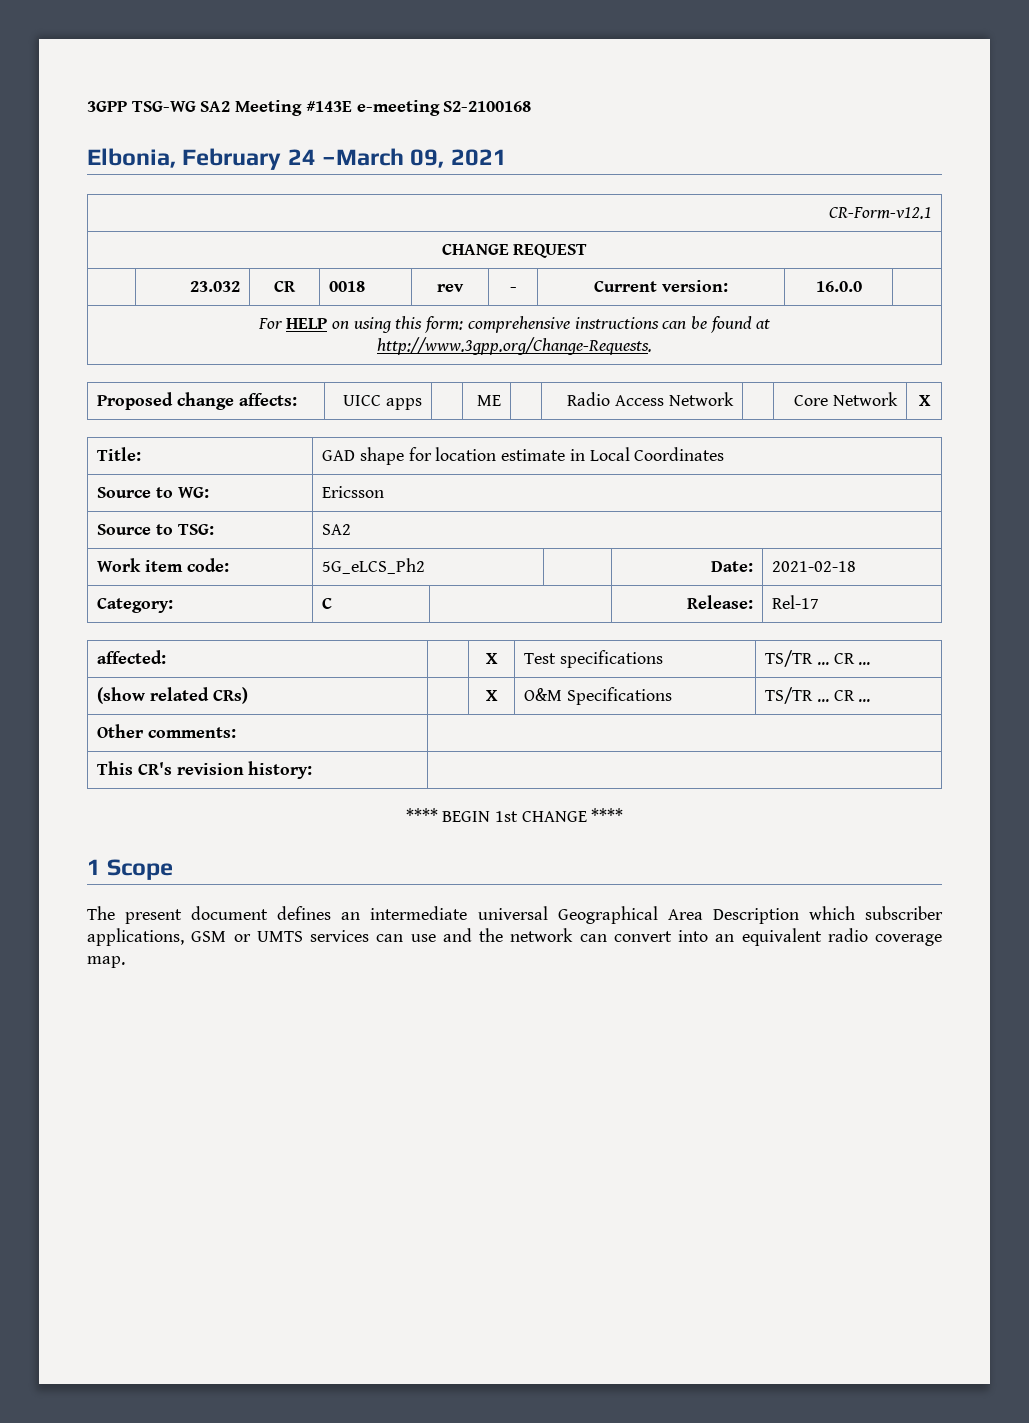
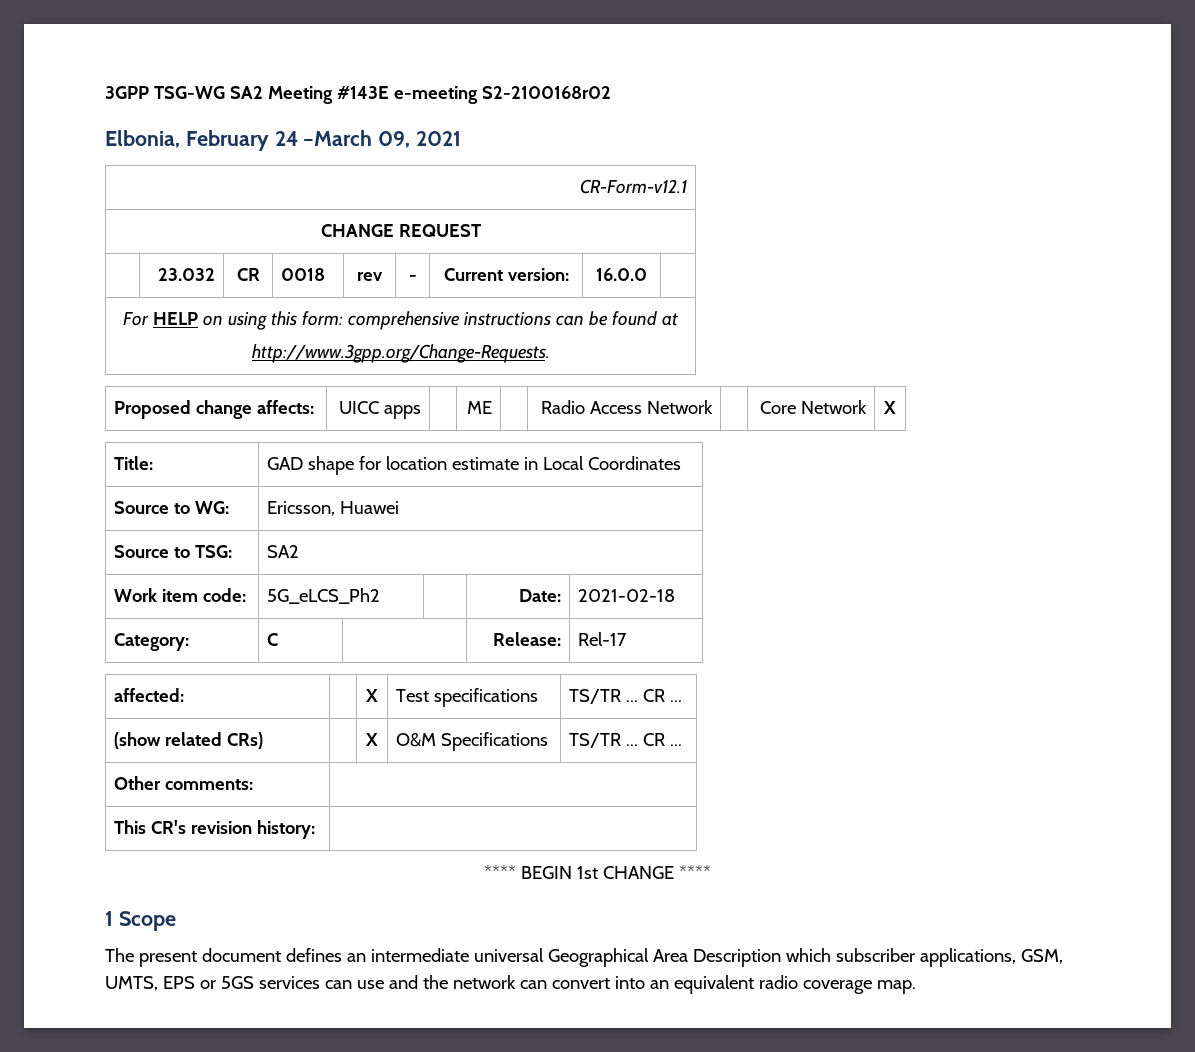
- 3GPP TSG-WG SA2 Meeting #143E e-meeting S2-2100168
+ 3GPP TSG-WG SA2 Meeting #143E e-meeting S2-2100168r02
- Source to WG: | Ericsson
+ Source to WG: | Ericsson, Huawei
- The present document defines an intermediate universal Geographical Area Description which subscriber applications, GSM or UMTS services can use and the network can convert into an equivalent radio coverage map.
+ The present document defines an intermediate universal Geographical Area Description which subscriber applications, GSM, UMTS, EPS or 5GS services can use and the network can convert into an equivalent radio coverage map.

